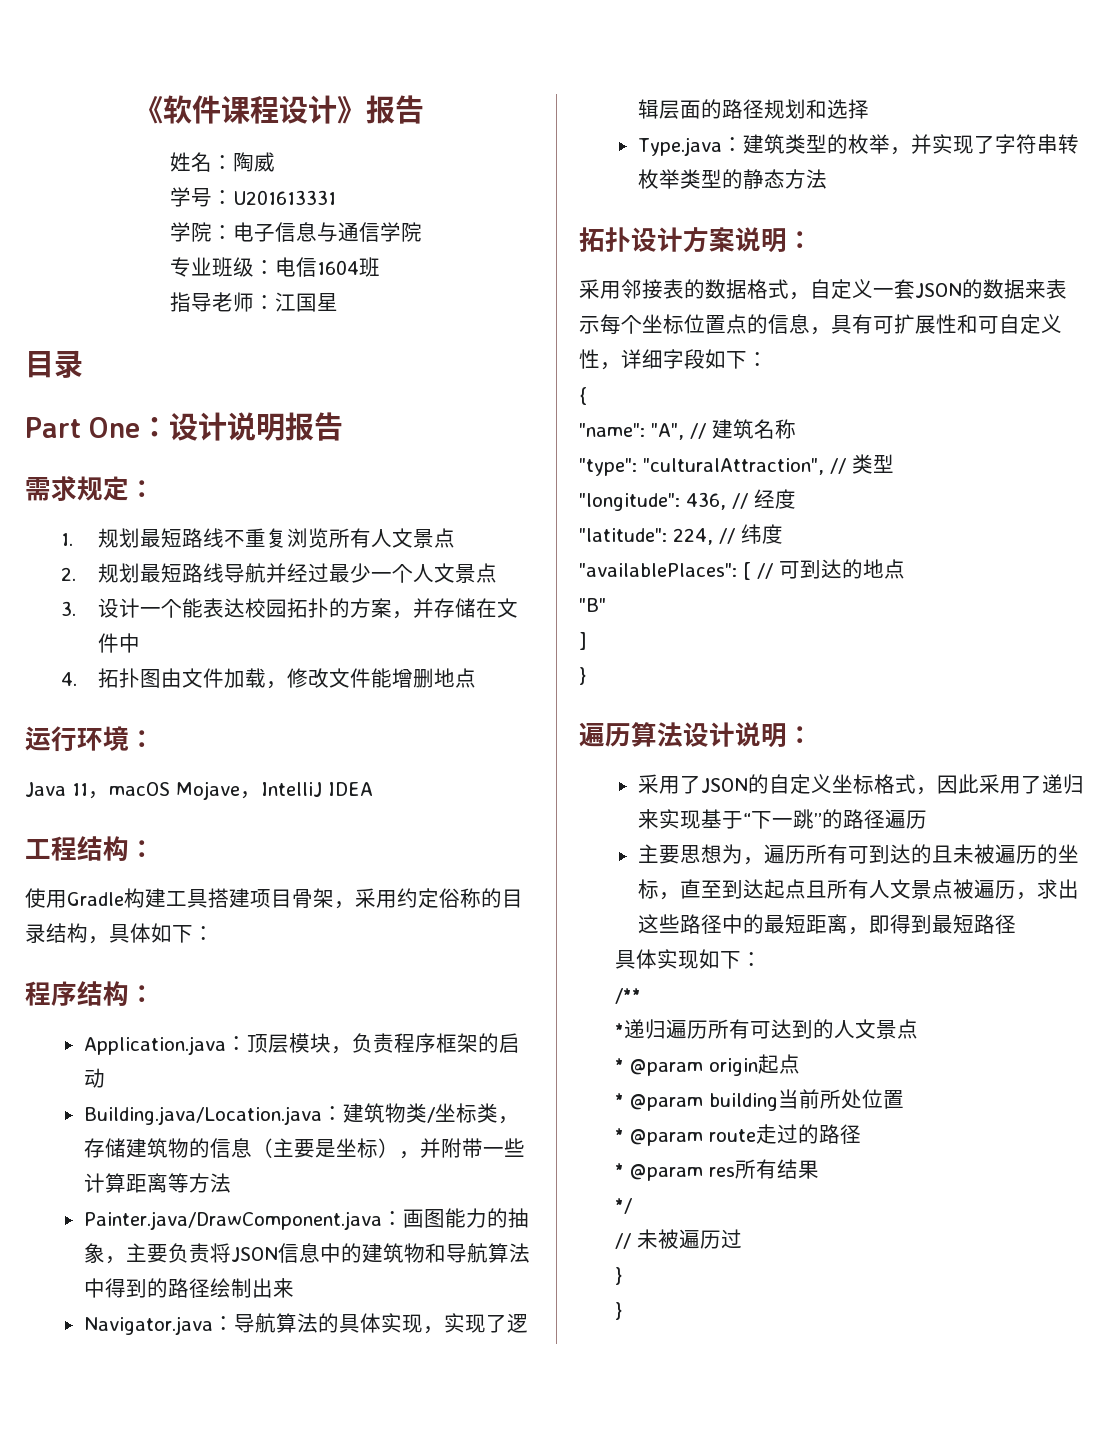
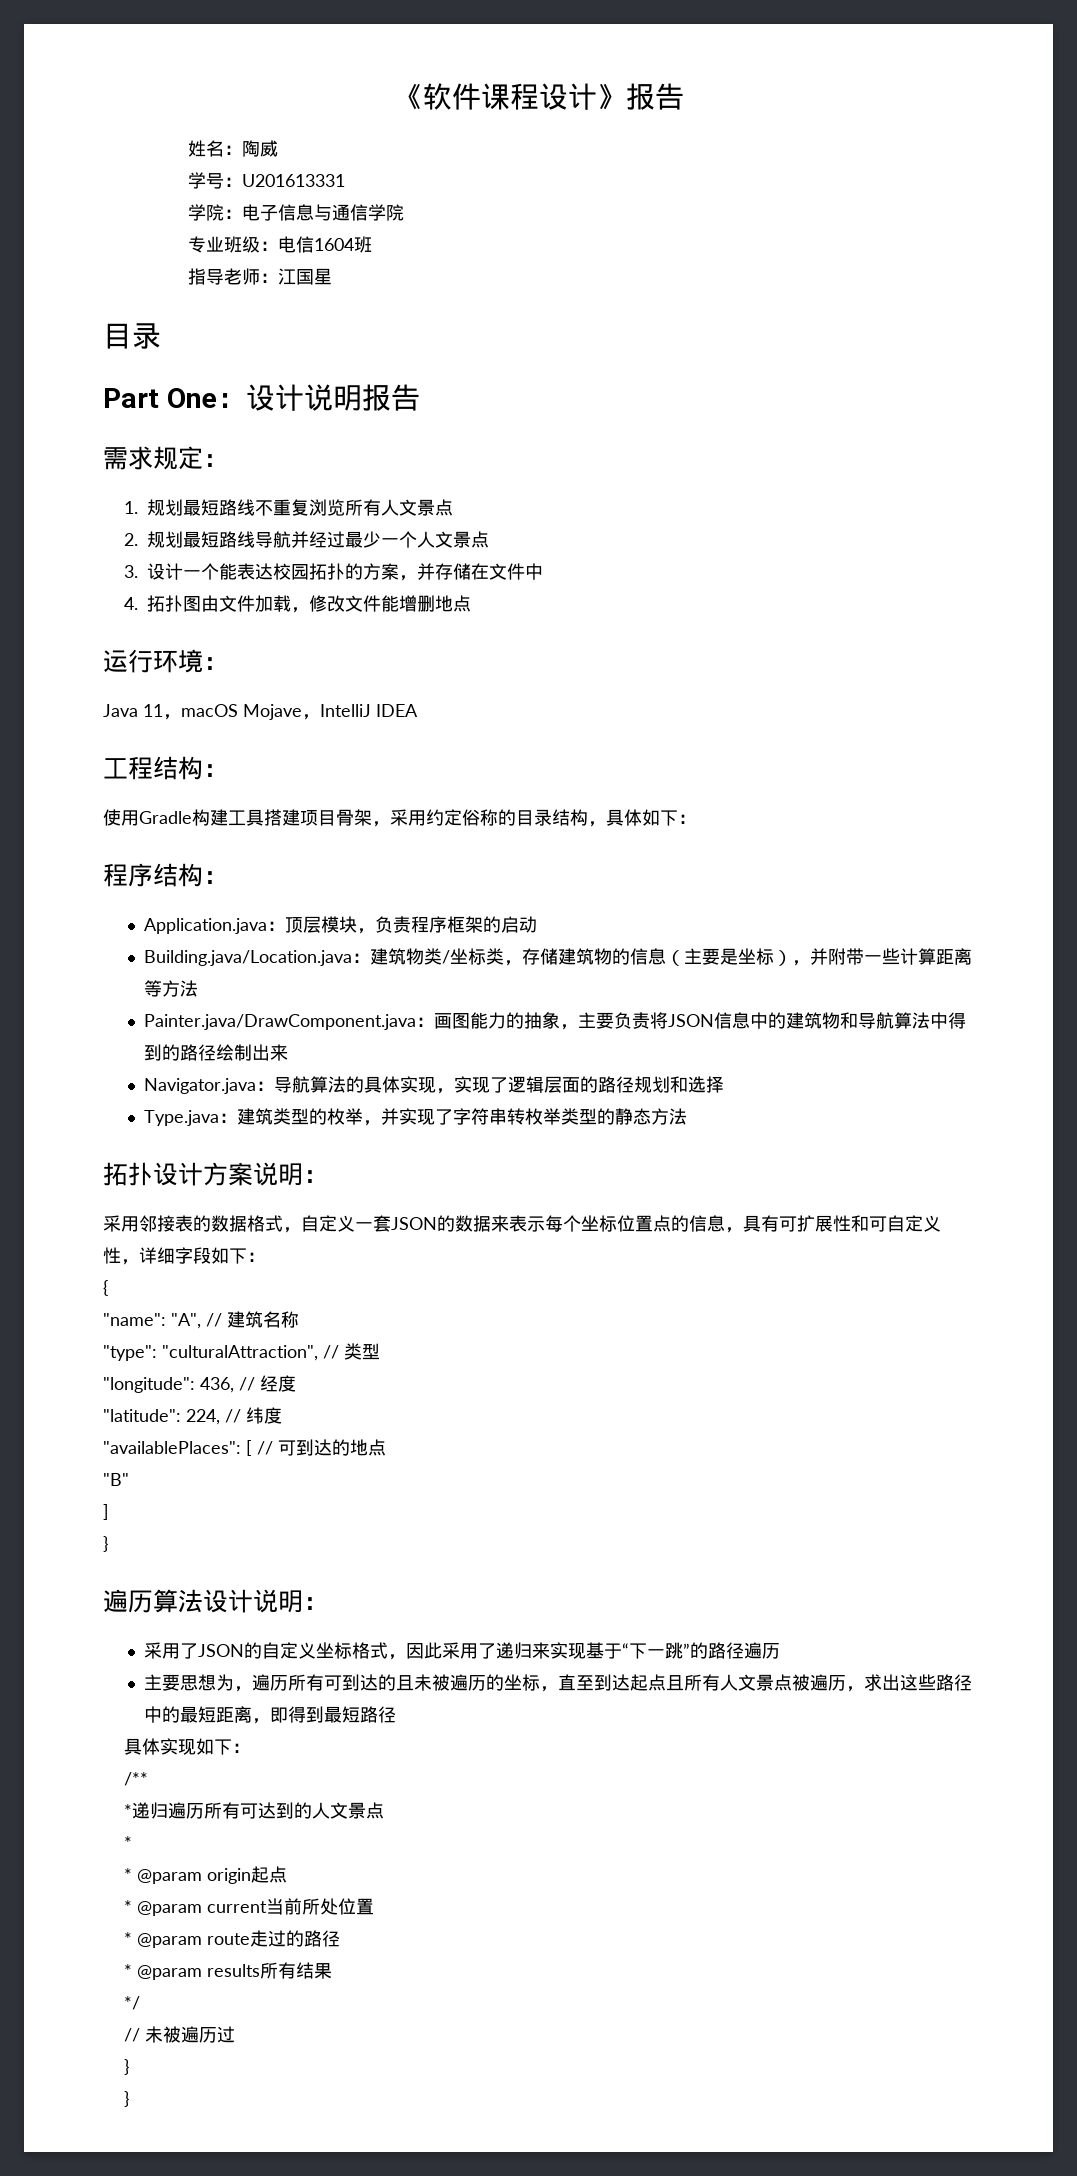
  *递归遍历所有可达到的人文景点
+ *
- * @param building当前所处位置
+ * @param current当前所处位置
- * @param res所有结果
+ * @param results所有结果

